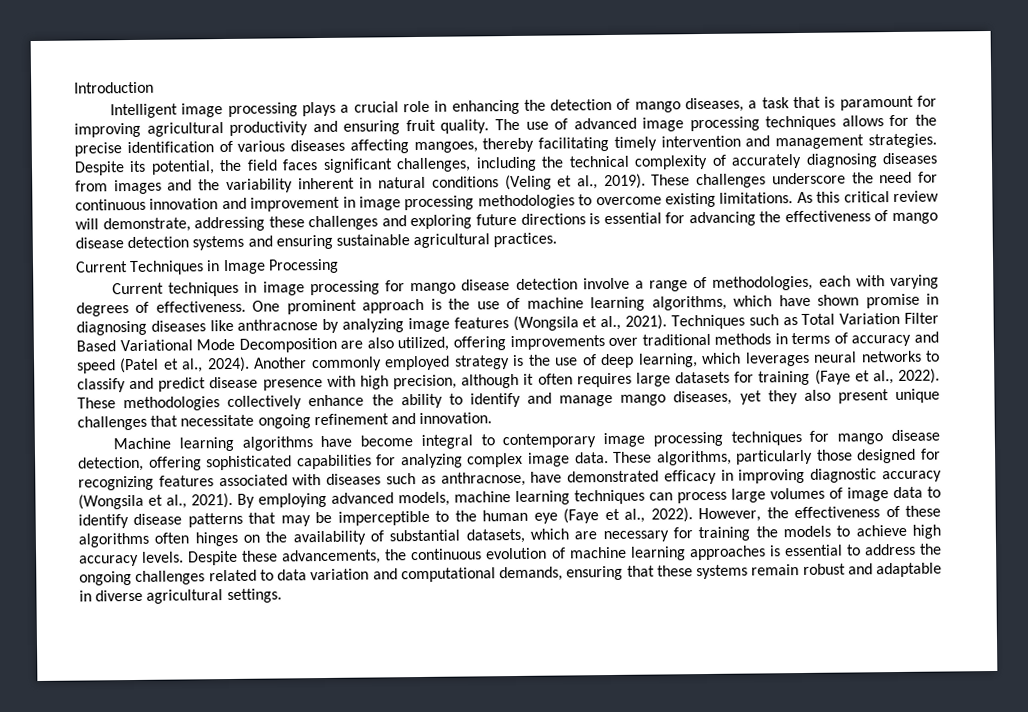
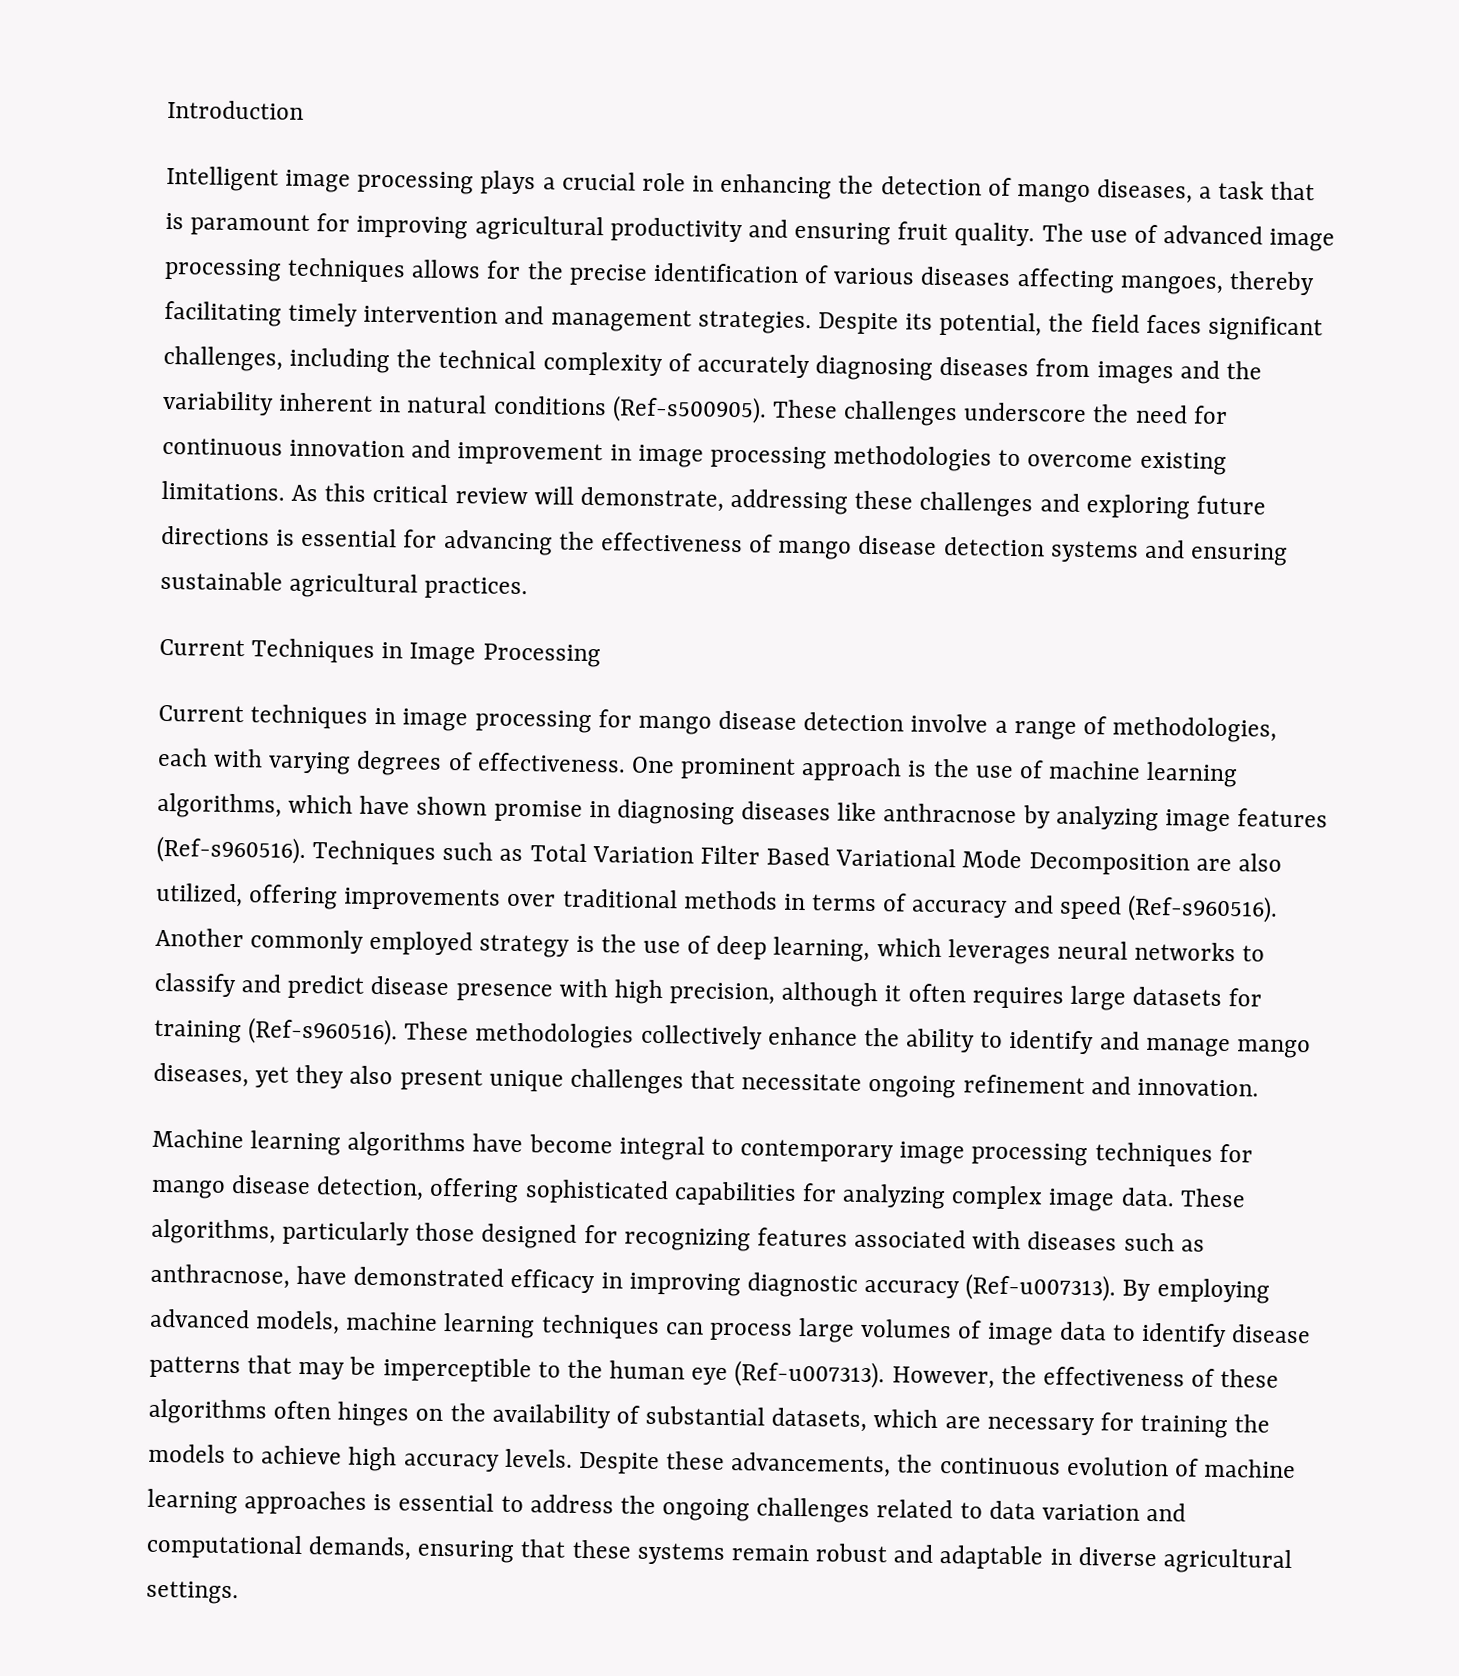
- Despite its potential, the field faces significant challenges, including the technical complexity of accurately diagnosing diseases from images and the variability inherent in natural conditions (Veling et al., 2019).
+ Despite its potential, the field faces significant challenges, including the technical complexity of accurately diagnosing diseases from images and the variability inherent in natural conditions (Ref-s500905).
- One prominent approach is the use of machine learning algorithms, which have shown promise in diagnosing diseases like anthracnose by analyzing image features (Wongsila et al., 2021).
+ One prominent approach is the use of machine learning algorithms, which have shown promise in diagnosing diseases like anthracnose by analyzing image features (Ref-s960516).
- Techniques such as Total Variation Filter Based Variational Mode Decomposition are also utilized, offering improvements over traditional methods in terms of accuracy and speed (Patel et al., 2024).
+ Techniques such as Total Variation Filter Based Variational Mode Decomposition are also utilized, offering improvements over traditional methods in terms of accuracy and speed (Ref-s960516).
- Another commonly employed strategy is the use of deep learning, which leverages neural networks to classify and predict disease presence with high precision, although it often requires large datasets for training (Faye et al., 2022).
+ Another commonly employed strategy is the use of deep learning, which leverages neural networks to classify and predict disease presence with high precision, although it often requires large datasets for training (Ref-s960516).
- These algorithms, particularly those designed for recognizing features associated with diseases such as anthracnose, have demonstrated efficacy in improving diagnostic accuracy (Wongsila et al., 2021).
+ These algorithms, particularly those designed for recognizing features associated with diseases such as anthracnose, have demonstrated efficacy in improving diagnostic accuracy (Ref-u007313).
- By employing advanced models, machine learning techniques can process large volumes of image data to identify disease patterns that may be imperceptible to the human eye (Faye et al., 2022).
+ By employing advanced models, machine learning techniques can process large volumes of image data to identify disease patterns that may be imperceptible to the human eye (Ref-u007313).

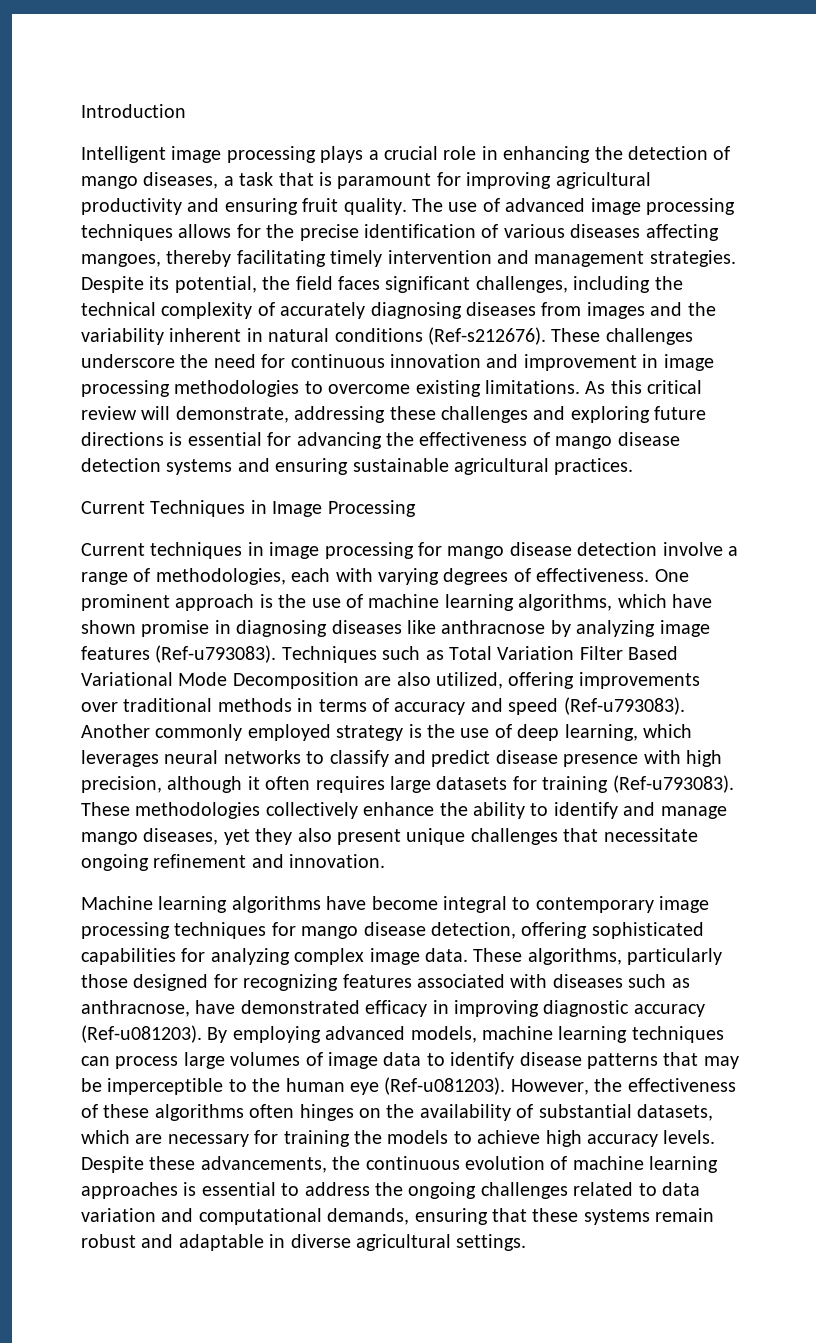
- Despite its potential, the field faces significant challenges, including the technical complexity of accurately diagnosing diseases from images and the variability inherent in natural conditions (Ref-s500905).
+ Despite its potential, the field faces significant challenges, including the technical complexity of accurately diagnosing diseases from images and the variability inherent in natural conditions (Ref-s212676).
- One prominent approach is the use of machine learning algorithms, which have shown promise in diagnosing diseases like anthracnose by analyzing image features (Ref-s960516).
+ One prominent approach is the use of machine learning algorithms, which have shown promise in diagnosing diseases like anthracnose by analyzing image features (Ref-u793083).
- Techniques such as Total Variation Filter Based Variational Mode Decomposition are also utilized, offering improvements over traditional methods in terms of accuracy and speed (Ref-s960516).
+ Techniques such as Total Variation Filter Based Variational Mode Decomposition are also utilized, offering improvements over traditional methods in terms of accuracy and speed (Ref-u793083).
- Another commonly employed strategy is the use of deep learning, which leverages neural networks to classify and predict disease presence with high precision, although it often requires large datasets for training (Ref-s960516).
+ Another commonly employed strategy is the use of deep learning, which leverages neural networks to classify and predict disease presence with high precision, although it often requires large datasets for training (Ref-u793083).
- These algorithms, particularly those designed for recognizing features associated with diseases such as anthracnose, have demonstrated efficacy in improving diagnostic accuracy (Ref-u007313).
+ These algorithms, particularly those designed for recognizing features associated with diseases such as anthracnose, have demonstrated efficacy in improving diagnostic accuracy (Ref-u081203).
- By employing advanced models, machine learning techniques can process large volumes of image data to identify disease patterns that may be imperceptible to the human eye (Ref-u007313).
+ By employing advanced models, machine learning techniques can process large volumes of image data to identify disease patterns that may be imperceptible to the human eye (Ref-u081203).

